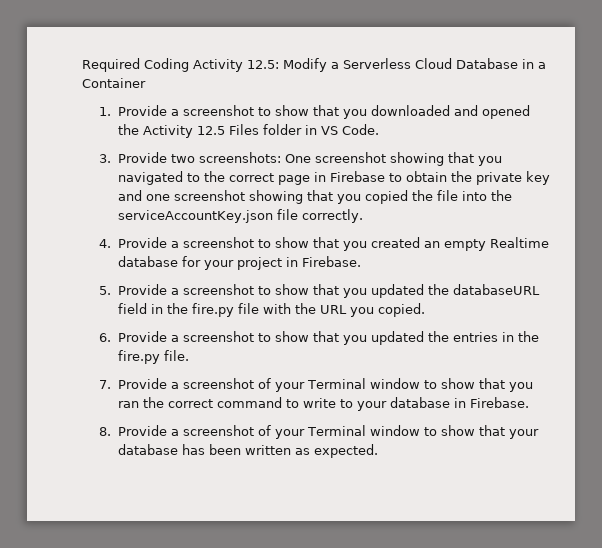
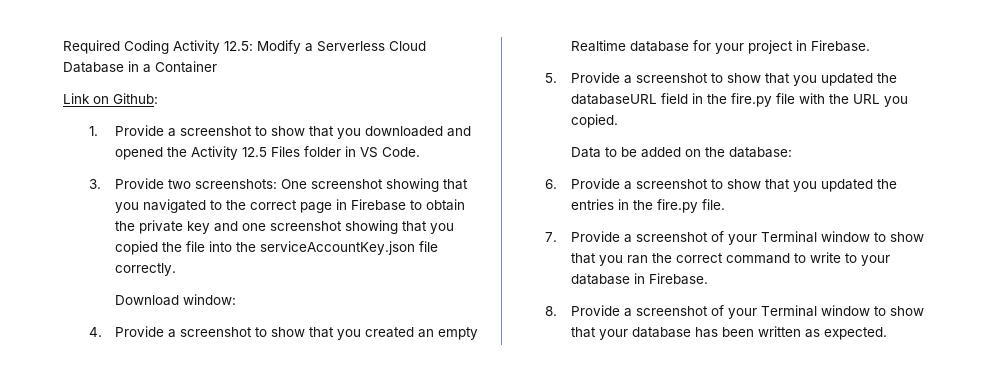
+ Link on Github:
+ Download window:
+ Data to be added on the database:

